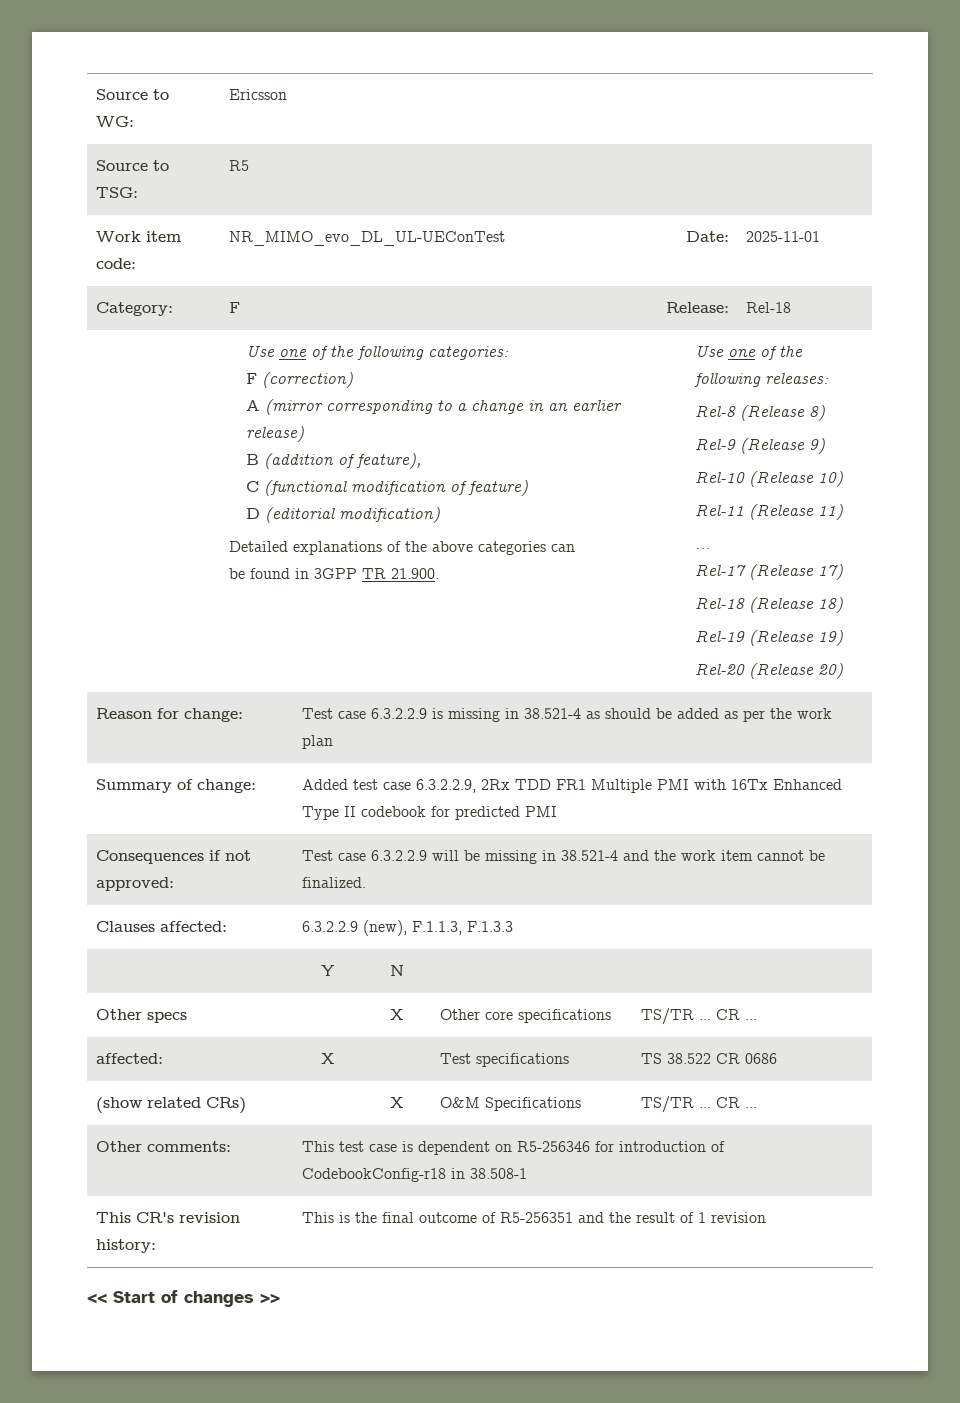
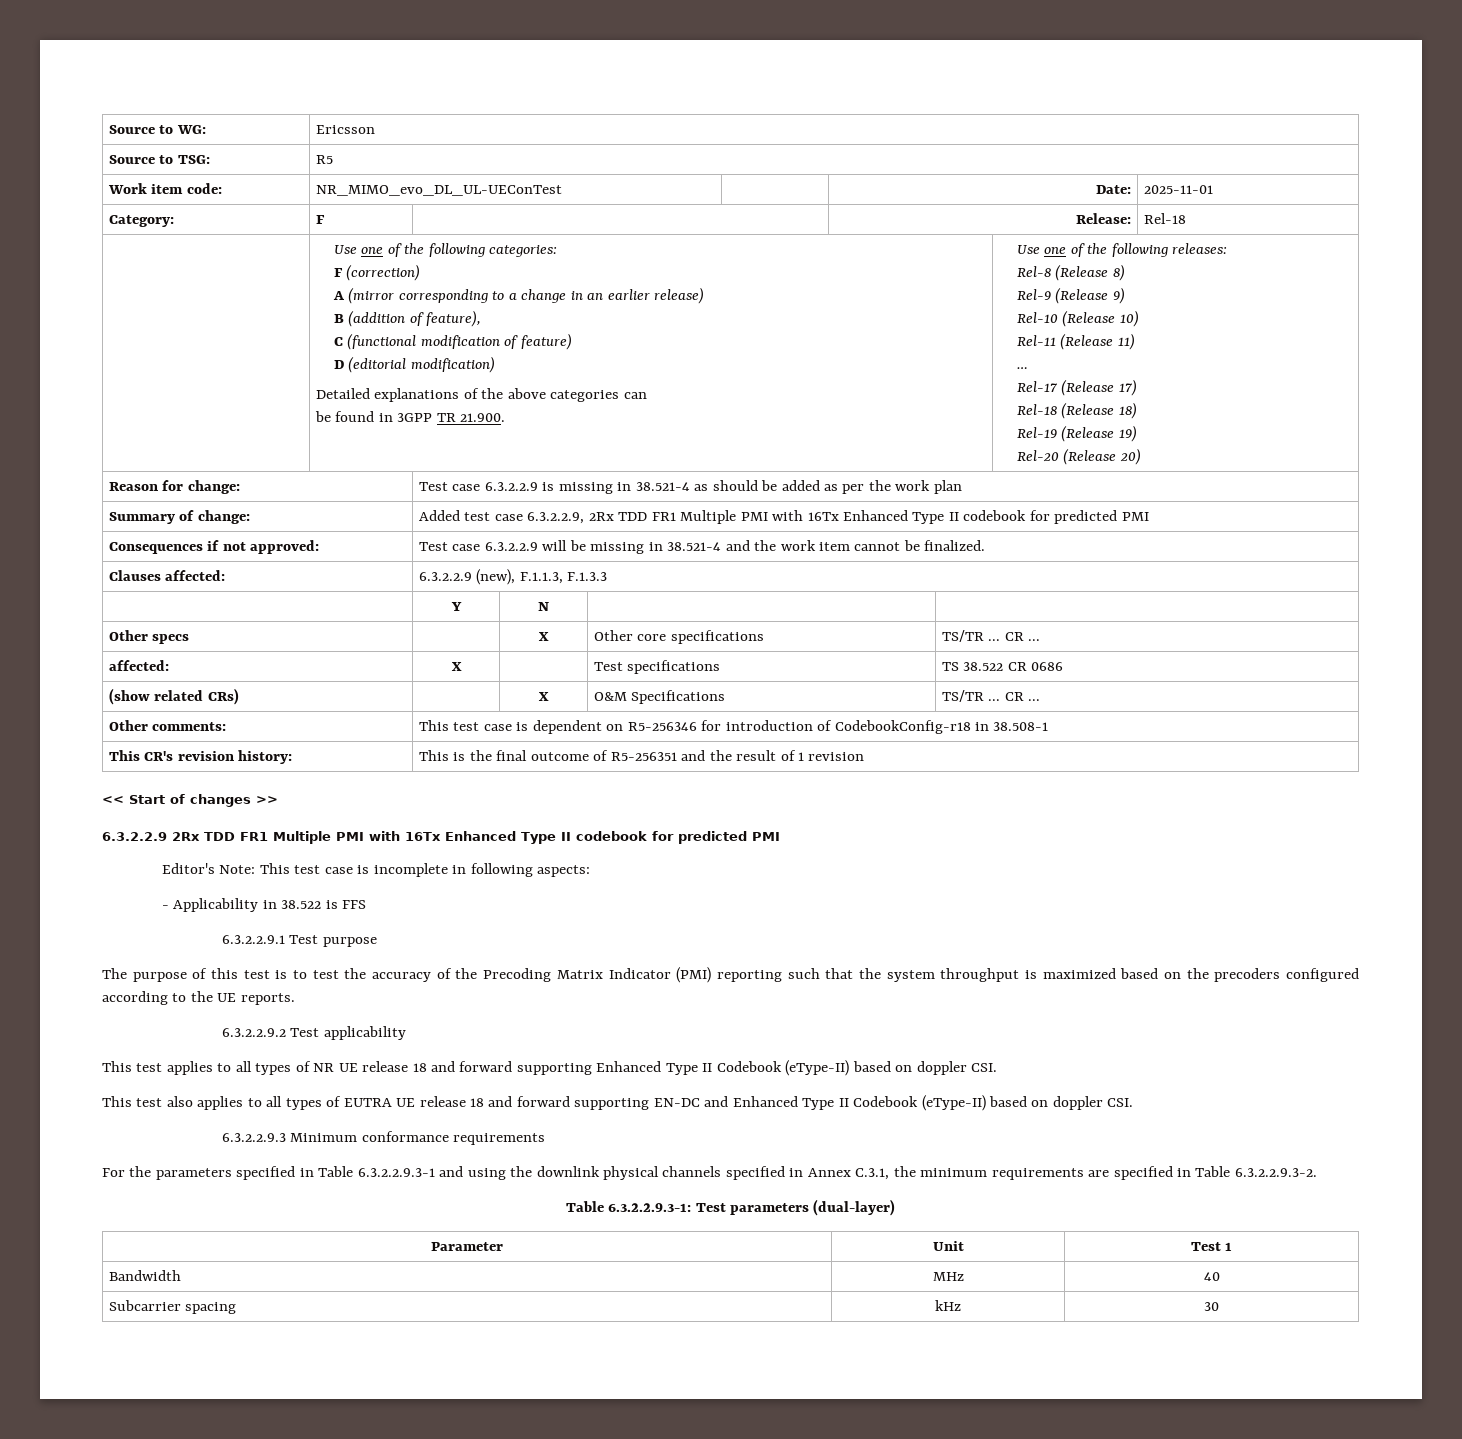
+ 6.3.2.2.9 2Rx TDD FR1 Multiple PMI with 16Tx Enhanced Type II codebook for predicted PMI
+ Editor's Note: This test case is incomplete in following aspects:
+ - Applicability in 38.522 is FFS
+ 6.3.2.2.9.1 Test purpose
+ The purpose of this test is to test the accuracy of the Precoding Matrix Indicator (PMI) reporting such that the system throughput is maximized based on the precoders configured according to the UE reports.
+ 6.3.2.2.9.2 Test applicability
+ This test applies to all types of NR UE release 18 and forward supporting Enhanced Type II Codebook (eType-II) based on doppler CSI.
+ This test also applies to all types of EUTRA UE release 18 and forward supporting EN-DC and Enhanced Type II Codebook (eType-II) based on doppler CSI.
+ 6.3.2.2.9.3 Minimum conformance requirements
+ For the parameters specified in Table 6.3.2.2.9.3-1 and using the downlink physical channels specified in Annex C.3.1, the minimum requirements are specified in Table 6.3.2.2.9.3-2.
+ Table 6.3.2.2.9.3-1: Test parameters (dual-layer)
+ Parameter | Unit | Test 1
+ Bandwidth | MHz | 40
+ Subcarrier spacing | kHz | 30

